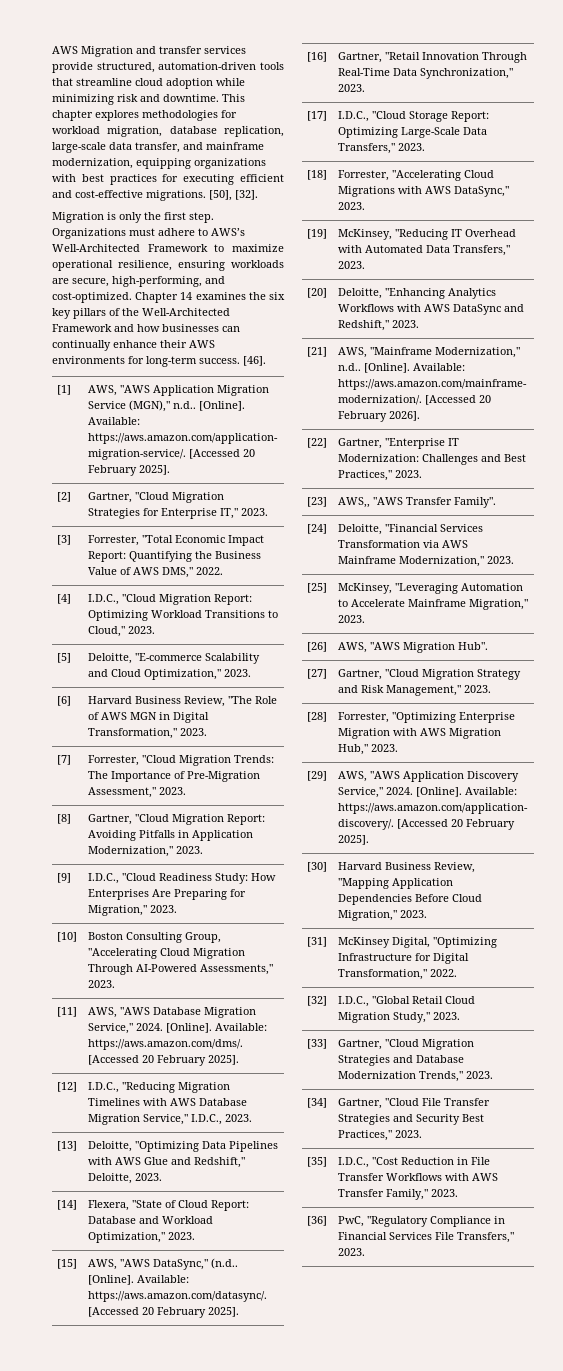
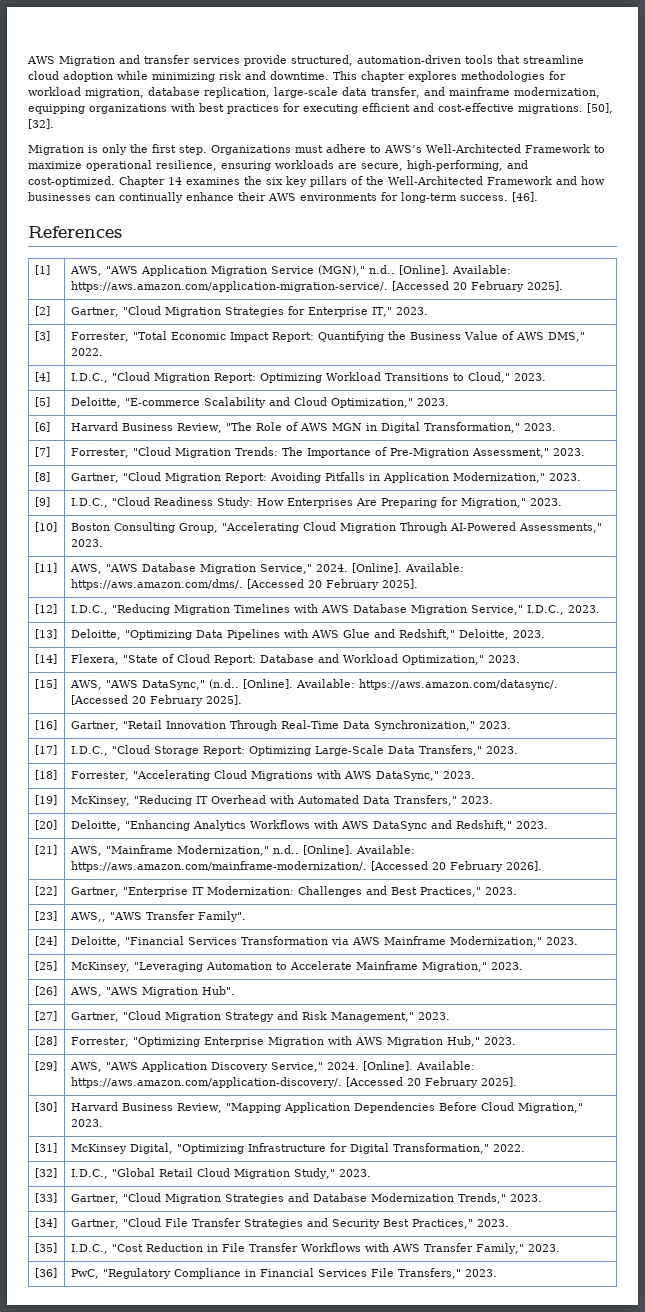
+ References

